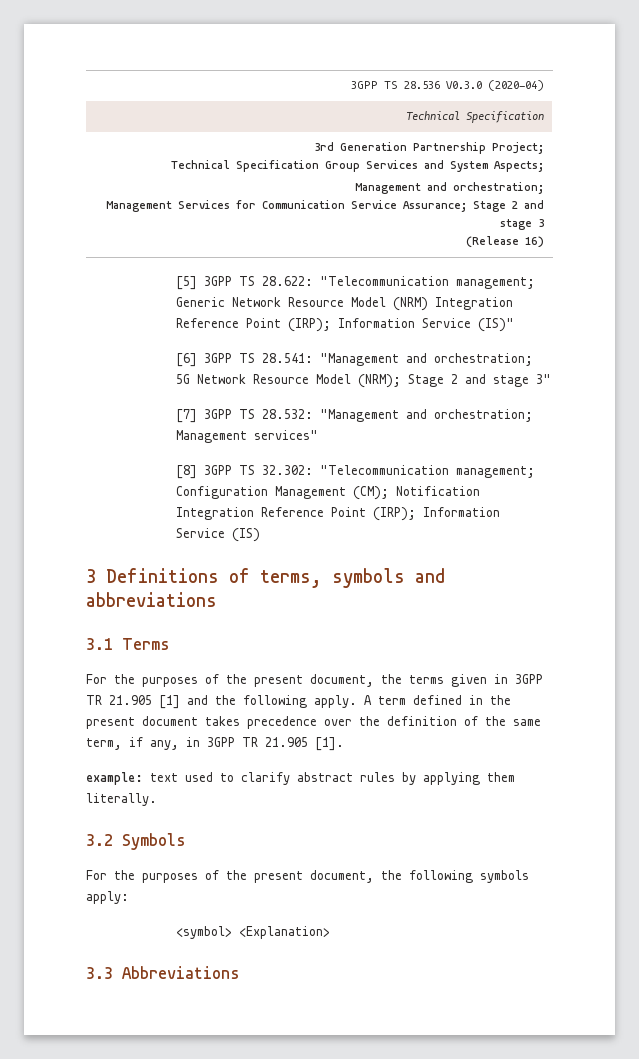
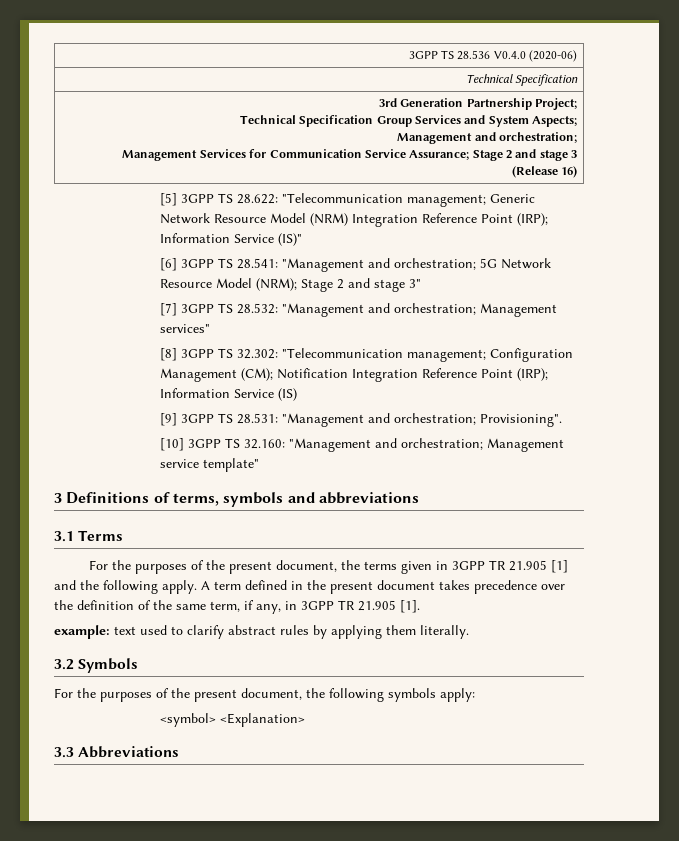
- 3GPP TS 28.536 V0.3.0 (2020-04)
+ 3GPP TS 28.536 V0.4.0 (2020-06)
+ [9] 3GPP TS 28.531: "Management and orchestration; Provisioning".
+ [10] 3GPP TS 32.160: "Management and orchestration; Management service template"

